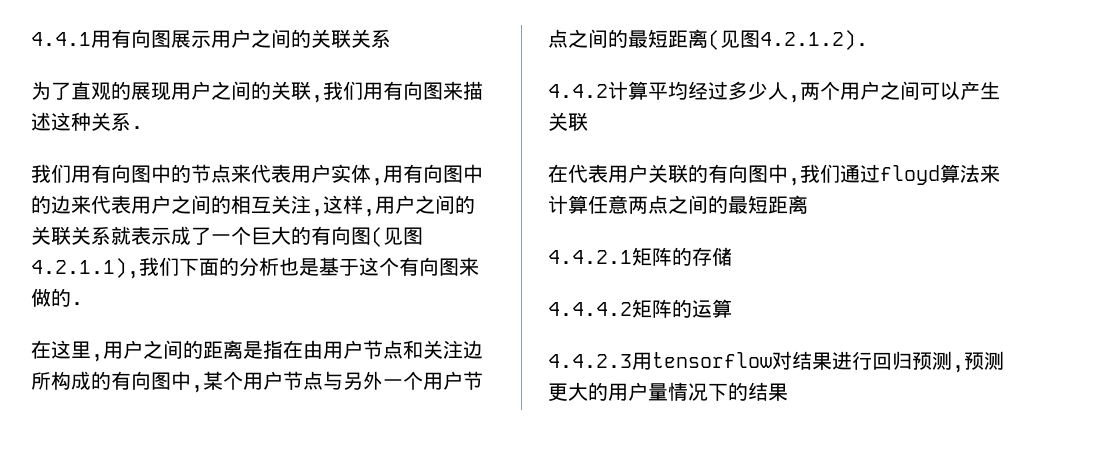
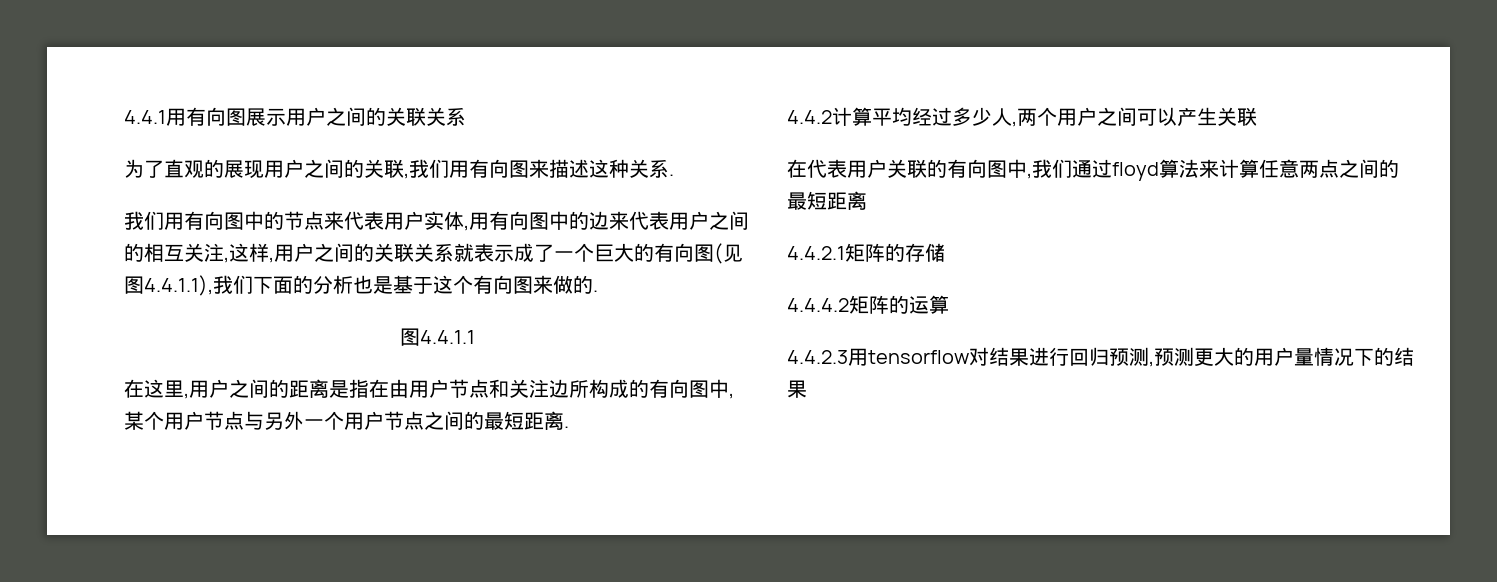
- 我们用有向图中的节点来代表用户实体,用有向图中的边来代表用户之间的相互关注,这样,用户之间的关联关系就表示成了一个巨大的有向图(见图4.2.1.1),我们下面的分析也是基于这个有向图来做的.
+ 我们用有向图中的节点来代表用户实体,用有向图中的边来代表用户之间的相互关注,这样,用户之间的关联关系就表示成了一个巨大的有向图(见图4.4.1.1),我们下面的分析也是基于这个有向图来做的.
+ 图4.4.1.1
- 在这里,用户之间的距离是指在由用户节点和关注边所构成的有向图中,某个用户节点与另外一个用户节点之间的最短距离(见图4.2.1.2).
+ 在这里,用户之间的距离是指在由用户节点和关注边所构成的有向图中,某个用户节点与另外一个用户节点之间的最短距离.

